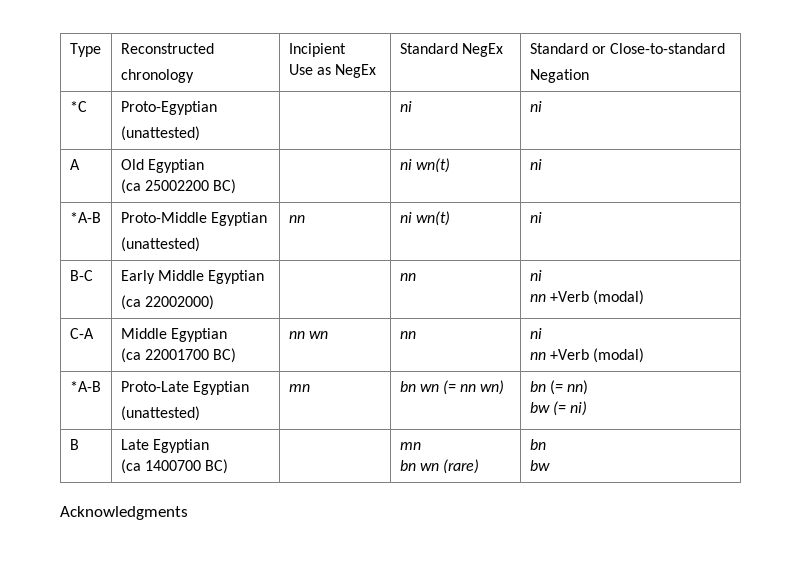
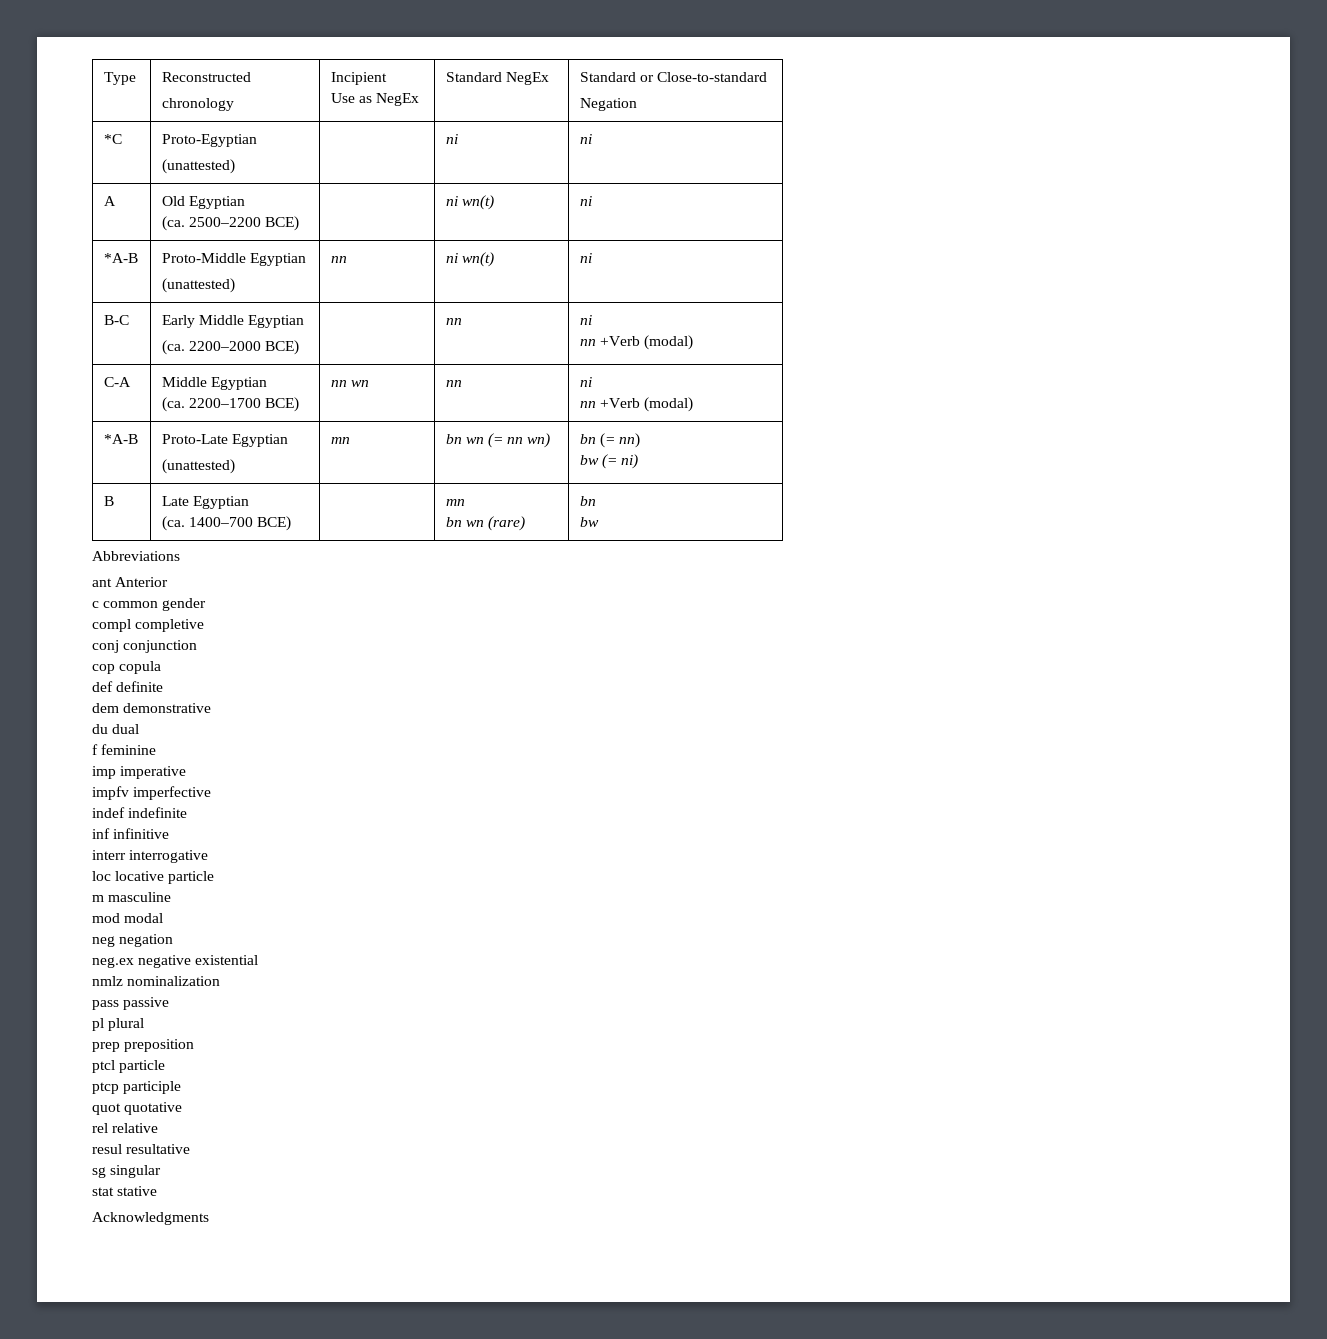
  A | Old Egyptian
- (ca 25002200 BC) | | ni wn(t) | ni
+ (ca. 2500–2200 BCE) | | ni wn(t) | ni
  B-C | Early Middle Egyptian
- (ca 22002000) | | nn | ni
+ (ca. 2200–2000 BCE) | | nn | ni
  C-A | Middle Egyptian
- (ca 22001700 BC) | nn wn | nn | ni
+ (ca. 2200–1700 BCE) | nn wn | nn | ni
  B | Late Egyptian
- (ca 1400700 BC) | | mn
+ (ca. 1400–700 BCE) | | mn
+ Abbreviations
+ ant Anterior
+ c common gender
+ compl completive
+ conj conjunction
+ cop copula
+ def definite
+ dem demonstrative
+ du dual
+ f feminine
+ imp imperative
+ impfv imperfective
+ indef indefinite
+ inf infinitive
+ interr interrogative
+ loc locative particle
+ m masculine
+ mod modal
+ neg negation
+ neg.ex negative existential
+ nmlz nominalization
+ pass passive
+ pl plural
+ prep preposition
+ ptcl particle
+ ptcp participle
+ quot quotative
+ rel relative
+ resul resultative
+ sg singular
+ stat stative

